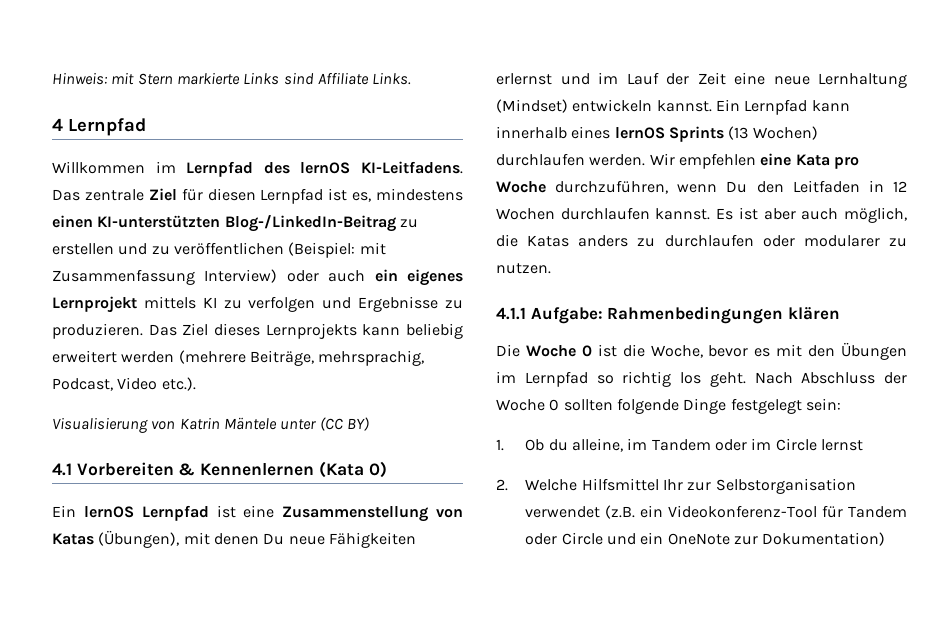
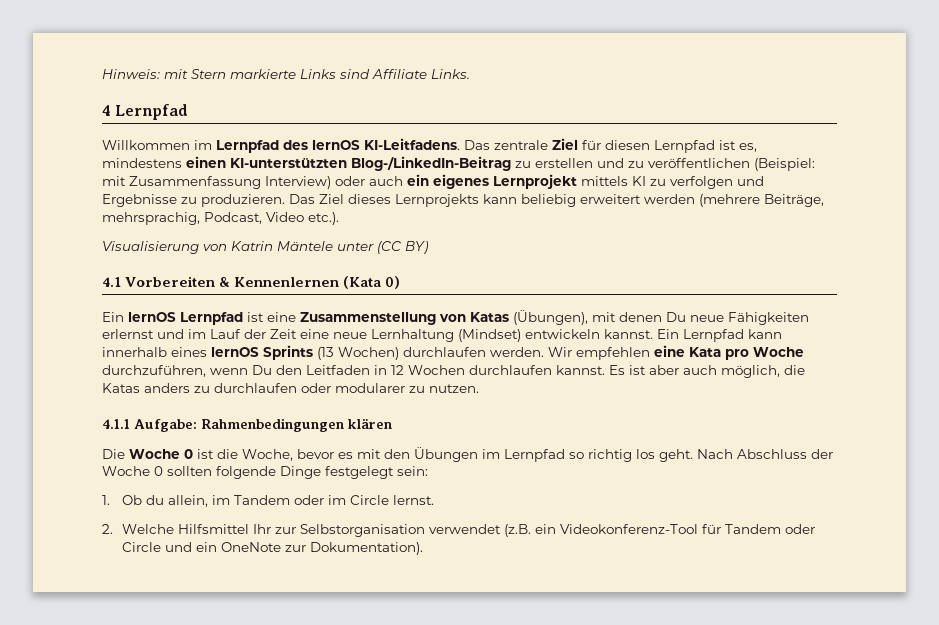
- 1. Ob du alleine, im Tandem oder im Circle lernst
+ 1. Ob du allein, im Tandem oder im Circle lernst.
- 2. Welche Hilfsmittel Ihr zur Selbstorganisation verwendet (z.B. ein Videokonferenz-Tool für Tandem oder Circle und ein OneNote zur Dokumentation)
+ 2. Welche Hilfsmittel Ihr zur Selbstorganisation verwendet (z.B. ein Videokonferenz-Tool für Tandem oder Circle und ein OneNote zur Dokumentation).

